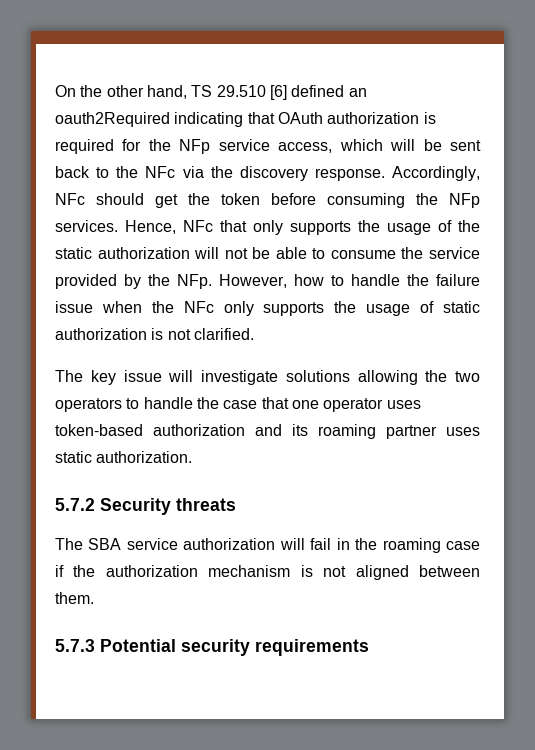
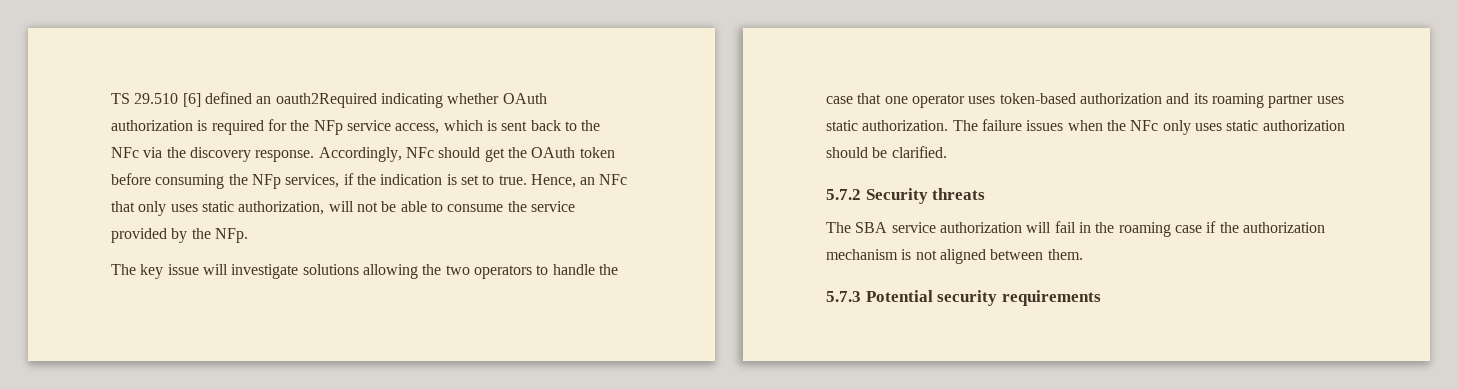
- On the other hand, TS 29.510 [6] defined an oauth2Required indicating that OAuth authorization is required for the NFp service access, which will be sent back to the NFc via the discovery response.
+ TS 29.510 [6] defined an oauth2Required indicating whether OAuth authorization is required for the NFp service access, which is sent back to the NFc via the discovery response.
- Accordingly, NFc should get the token before consuming the NFp services. Hence, NFc that only supports the usage of the static authorization will not be able to consume the service provided by the NFp. However, how to handle the failure issue when the NFc only supports the usage of static authorization is not clarified.
+ Accordingly, NFc should get the OAuth token before consuming the NFp services, if the indication is set to true. Hence, an NFc that only uses static authorization, will not be able to consume the service provided by the NFp.
+ The failure issues when the NFc only uses static authorization should be clarified.

